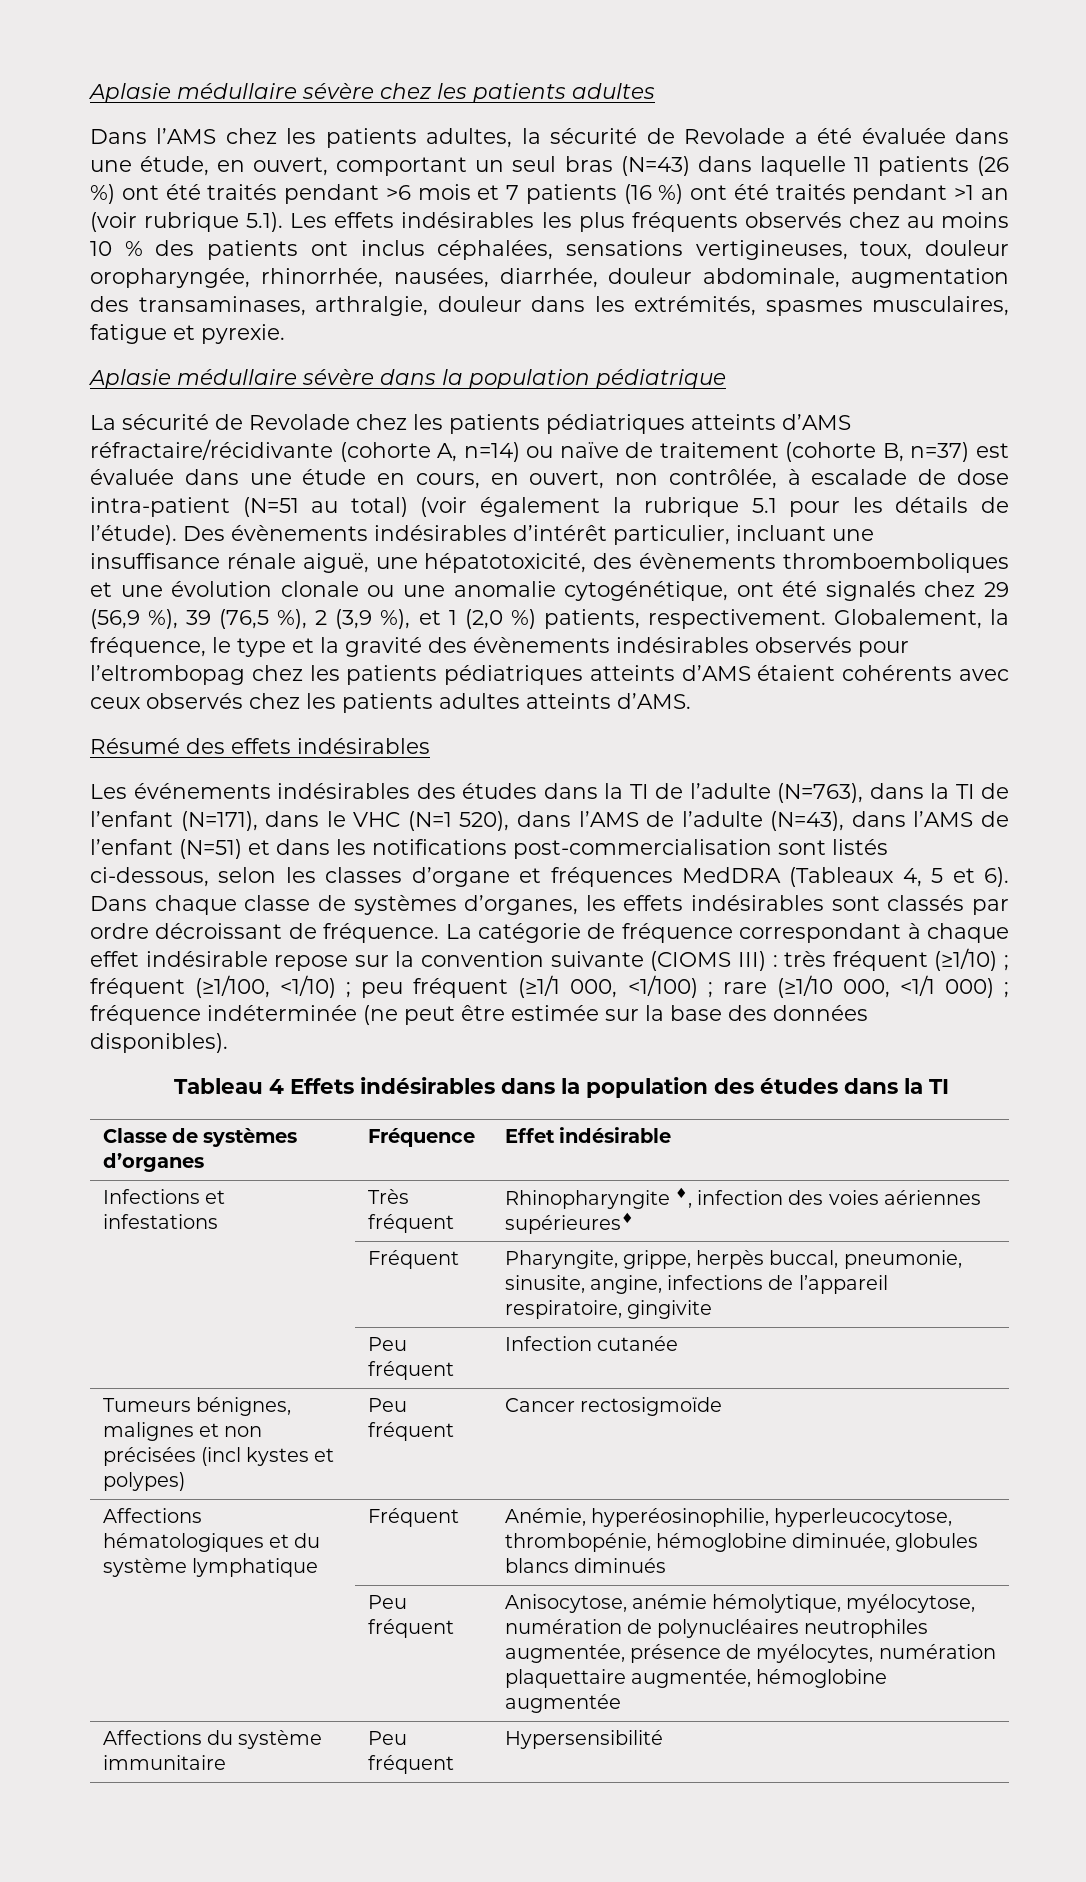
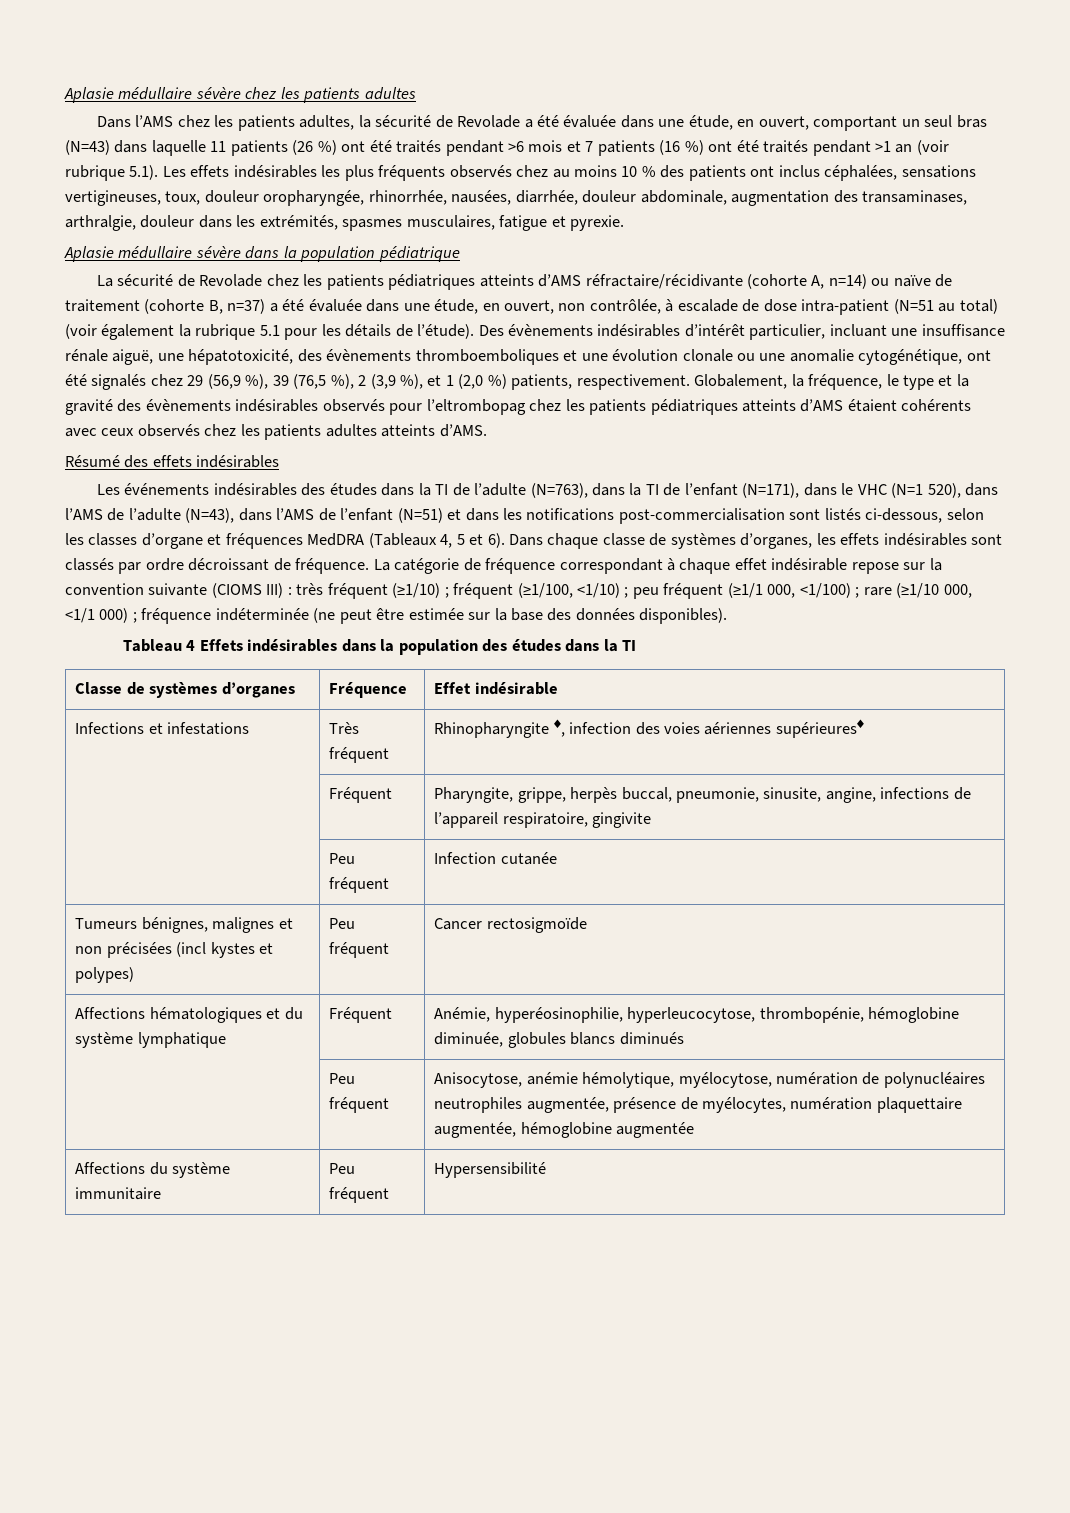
- La sécurité de Revolade chez les patients pédiatriques atteints d’AMS réfractaire/récidivante (cohorte A, n=14) ou naïve de traitement (cohorte B, n=37) est évaluée dans une étude en cours, en ouvert, non contrôlée, à escalade de dose intra-patient (N=51 au total) (voir également la rubrique 5.1 pour les détails de l’étude).
+ La sécurité de Revolade chez les patients pédiatriques atteints d’AMS réfractaire/récidivante (cohorte A, n=14) ou naïve de traitement (cohorte B, n=37) a été évaluée dans une étude, en ouvert, non contrôlée, à escalade de dose intra-patient (N=51 au total) (voir également la rubrique 5.1 pour les détails de l’étude).

